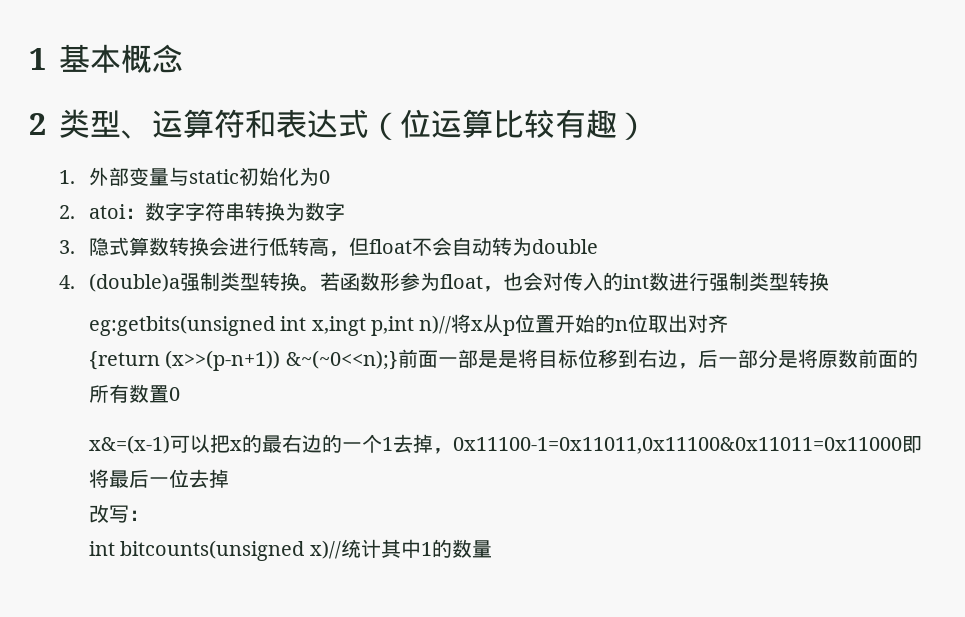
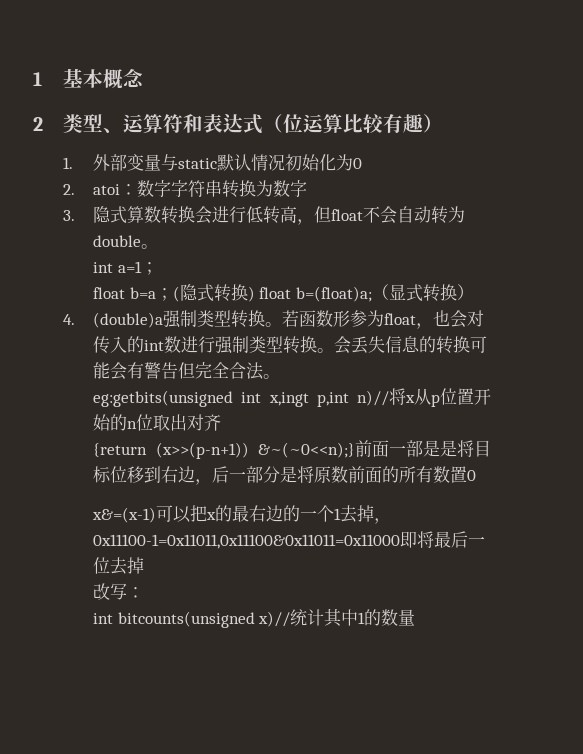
- 1.外部变量与static初始化为0
+ 1.外部变量与static默认情况初始化为0
- 3.隐式算数转换会进行低转高，但float不会自动转为double
+ 3.隐式算数转换会进行低转高，但float不会自动转为double。
+ int a=1；
+ float b=a；(隐式转换) float b=(float)a;（显式转换）
- 若函数形参为float，也会对传入的int数进行强制类型转换
+ 若函数形参为float，也会对传入的int数进行强制类型转换。会丢失信息的转换可能会有警告但完全合法。

